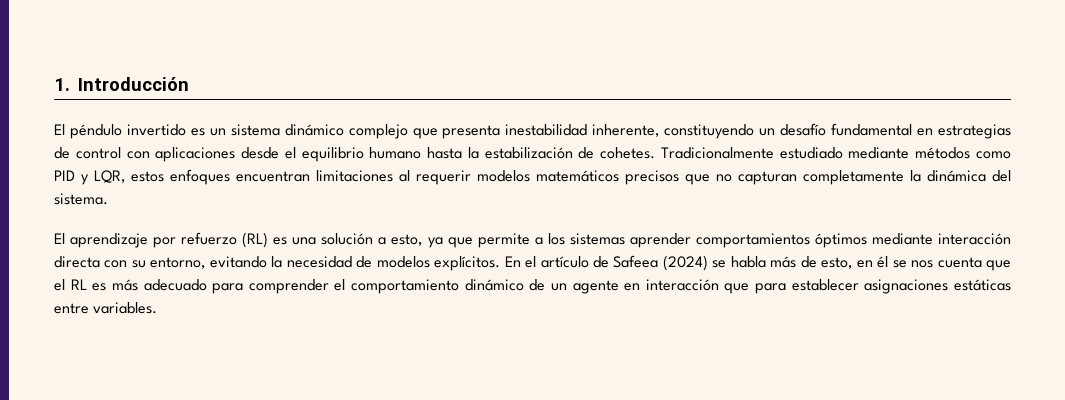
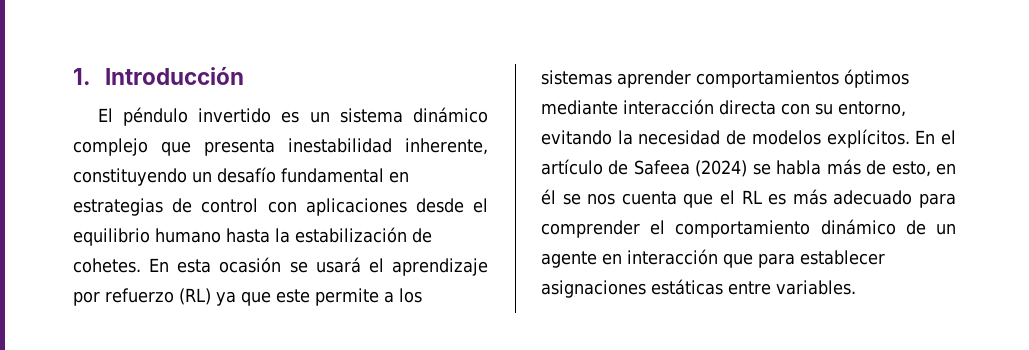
- Tradicionalmente estudiado mediante métodos como PID y LQR, estos enfoques encuentran limitaciones al requerir modelos matemáticos precisos que no capturan completamente la dinámica del sistema.
- El aprendizaje por refuerzo (RL) es una solución a esto, ya que permite a los sistemas aprender comportamientos óptimos mediante interacción directa con su entorno, evitando la necesidad de modelos explícitos.
+ En esta ocasión se usará el aprendizaje por refuerzo (RL) ya que este permite a los sistemas aprender comportamientos óptimos mediante interacción directa con su entorno, evitando la necesidad de modelos explícitos.

